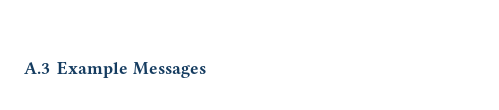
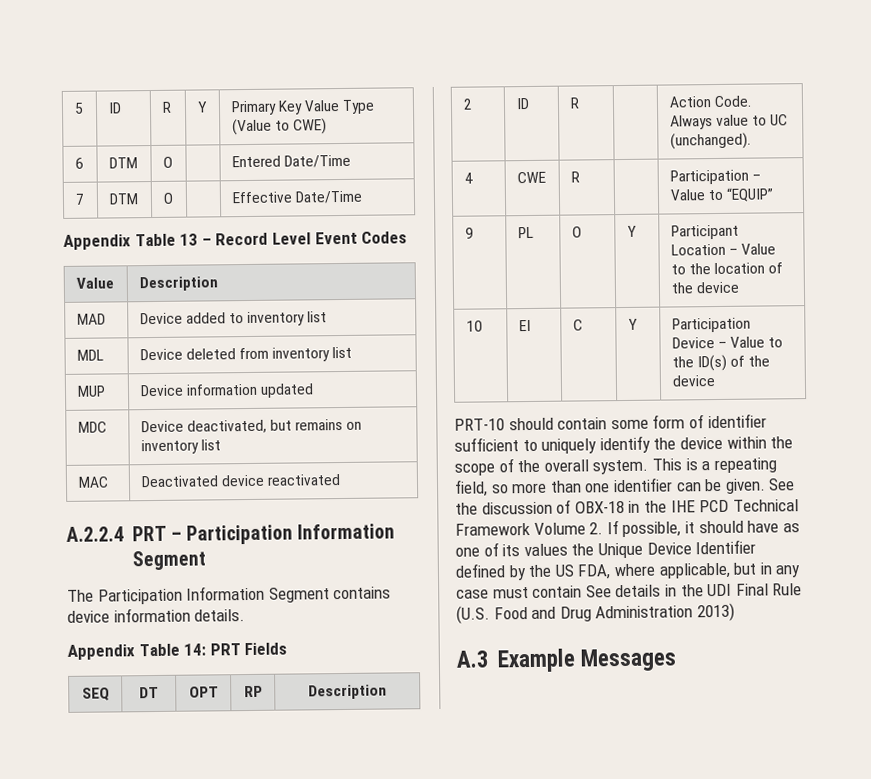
+ 5 | ID | R | Y | Primary Key Value Type (Value to CWE)
+ 6 | DTM | O | | Entered Date/Time
+ 7 | DTM | O | | Effective Date/Time
+ Appendix Table 13 – Record Level Event Codes
+ Value | Description
+ MAD | Device added to inventory list
+ MDL | Device deleted from inventory list
+ MUP | Device information updated
+ MDC | Device deactivated, but remains on inventory list
+ MAC | Deactivated device reactivated
+ A.2.2.4 PRT – Participation Information Segment
+ The Participation Information Segment contains device information details.
+ Appendix Table 14: PRT Fields
+ SEQ | DT | OPT | RP | Description
+ 2 | ID | R | | Action Code. Always value to UC (unchanged).
+ 4 | CWE | R | | Participation – Value to “EQUIP”
+ 9 | PL | O | Y | Participant Location – Value to the location of the device
+ 10 | EI | C | Y | Participation Device – Value to the ID(s) of the device
+ PRT-10 should contain some form of identifier sufficient to uniquely identify the device within the scope of the overall system. This is a repeating field, so more than one identifier can be given. See the discussion of OBX-18 in the IHE PCD Technical Framework Volume 2. If possible, it should have as one of its values the Unique Device Identifier defined by the US FDA, where applicable, but in any case must contain See details in the UDI Final Rule (U.S. Food and Drug Administration 2013)

